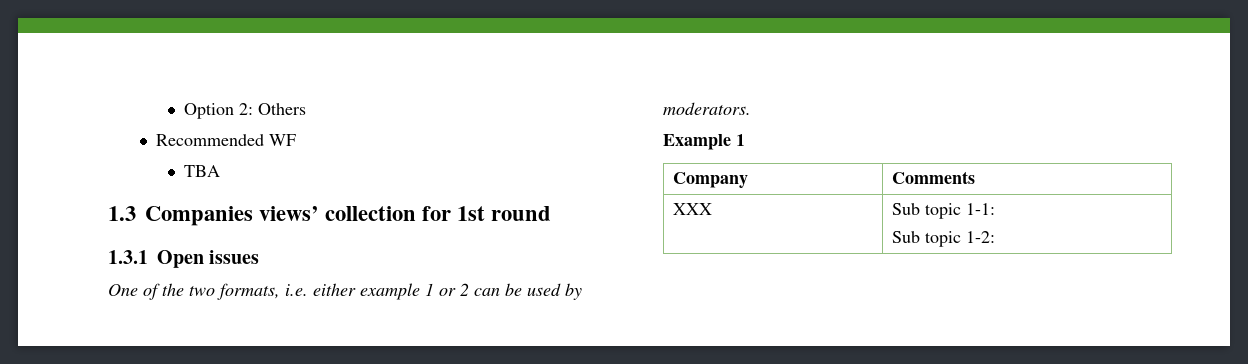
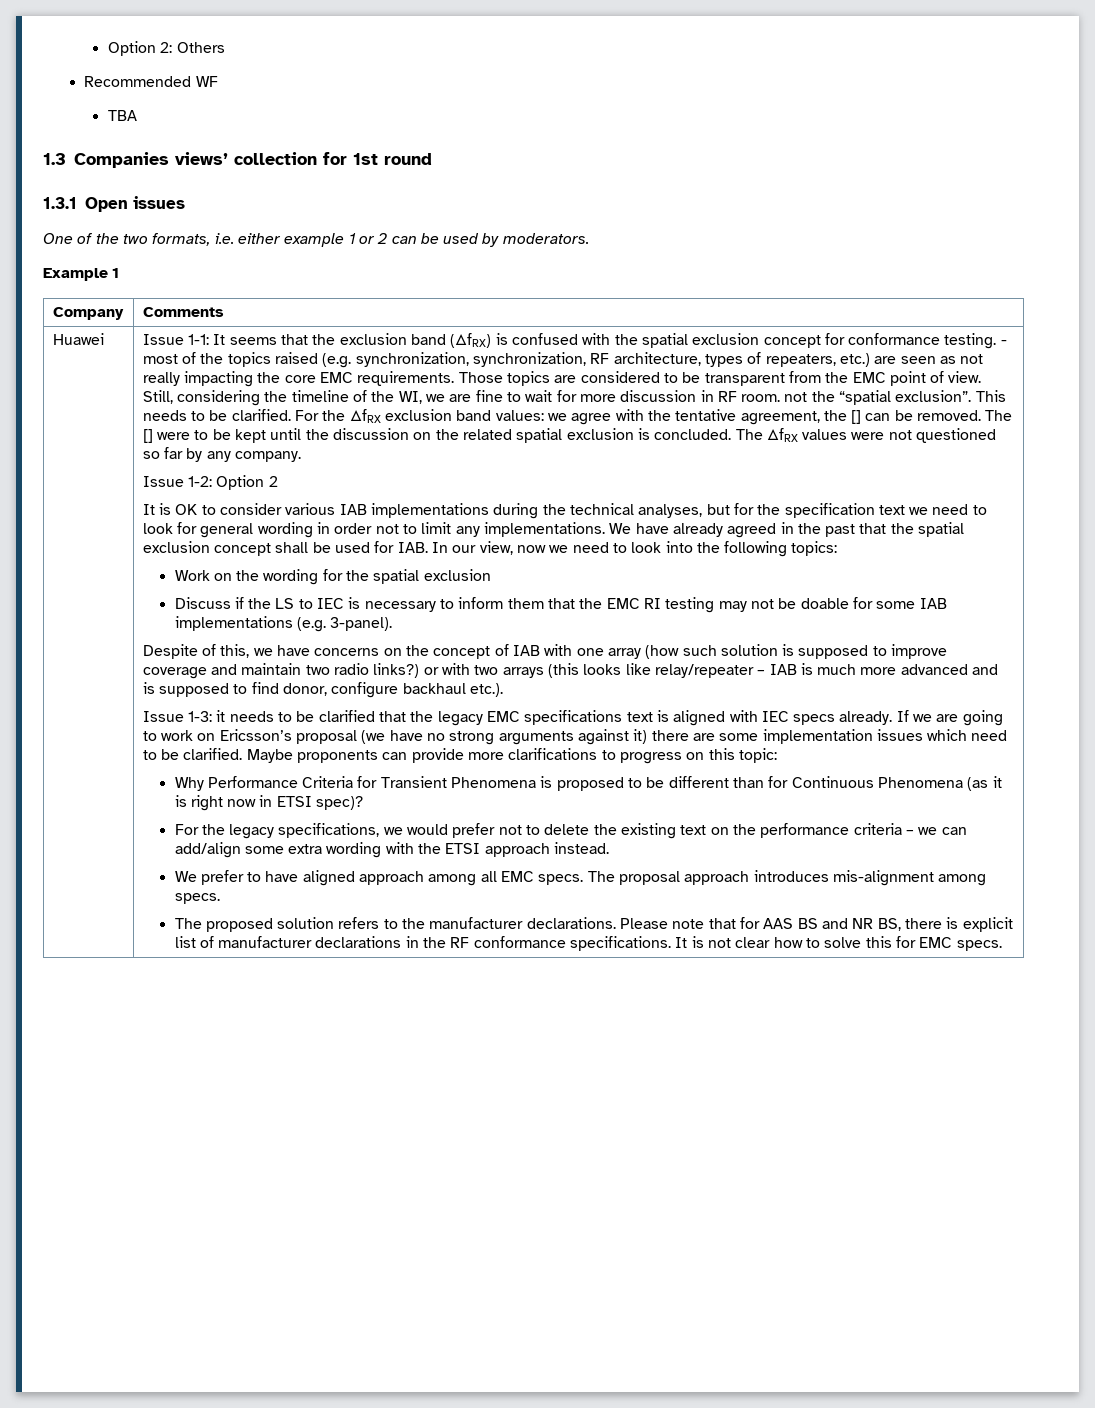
- XXX | Sub topic 1-1:
- Sub topic 1-2:
+ Huawei | Issue 1-1: It seems that the exclusion band (ΔfRX) is confused with the spatial exclusion concept for conformance testing. - most of the topics raised (e.g. synchronization, synchronization, RF architecture, types of repeaters, etc.) are seen as not really impacting the core EMC requirements. Those topics are considered to be transparent from the EMC point of view. Still, considering the timeline of the WI, we are fine to wait for more discussion in RF room. not the “spatial exclusion”. This needs to be clarified. For the ΔfRX exclusion band values: we agree with the tentative agreement, the [] can be removed. The [] were to be kept until the discussion on the related spatial exclusion is concluded. The ΔfRX values were not questioned so far by any company.
+ Issue 1-2: Option 2
+ It is OK to consider various IAB implementations during the technical analyses, but for the specification text we need to look for general wording in order not to limit any implementations. We have already agreed in the past that the spatial exclusion concept shall be used for IAB. In our view, now we need to look into the following topics:
+ Work on the wording for the spatial exclusion
+ Discuss if the LS to IEC is necessary to inform them that the EMC RI testing may not be doable for some IAB implementations (e.g. 3-panel).
+ Despite of this, we have concerns on the concept of IAB with one array (how such solution is supposed to improve coverage and maintain two radio links?) or with two arrays (this looks like relay/repeater – IAB is much more advanced and is supposed to find donor, configure backhaul etc.).
+ Issue 1-3: it needs to be clarified that the legacy EMC specifications text is aligned with IEC specs already. If we are going to work on Ericsson’s proposal (we have no strong arguments against it) there are some implementation issues which need to be clarified. Maybe proponents can provide more clarifications to progress on this topic:
+ Why Performance Criteria for Transient Phenomena is proposed to be different than for Continuous Phenomena (as it is right now in ETSI spec)?
+ For the legacy specifications, we would prefer not to delete the existing text on the performance criteria – we can add/align some extra wording with the ETSI approach instead.
+ We prefer to have aligned approach among all EMC specs. The proposal approach introduces mis-alignment among specs.
+ The proposed solution refers to the manufacturer declarations. Please note that for AAS BS and NR BS, there is explicit list of manufacturer declarations in the RF conformance specifications. It is not clear how to solve this for EMC specs.

